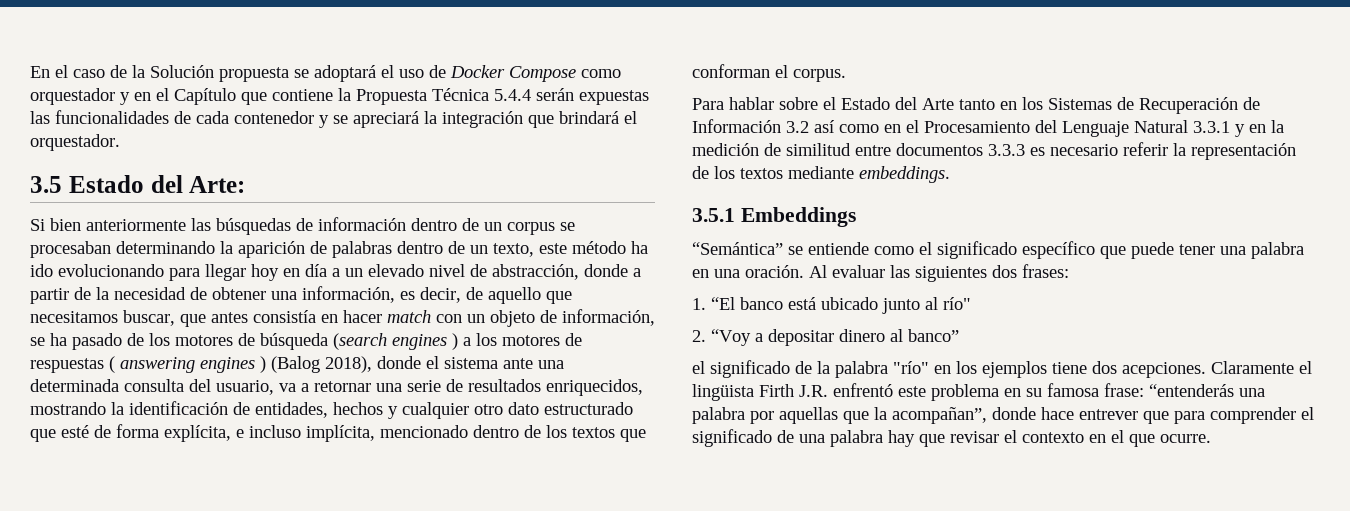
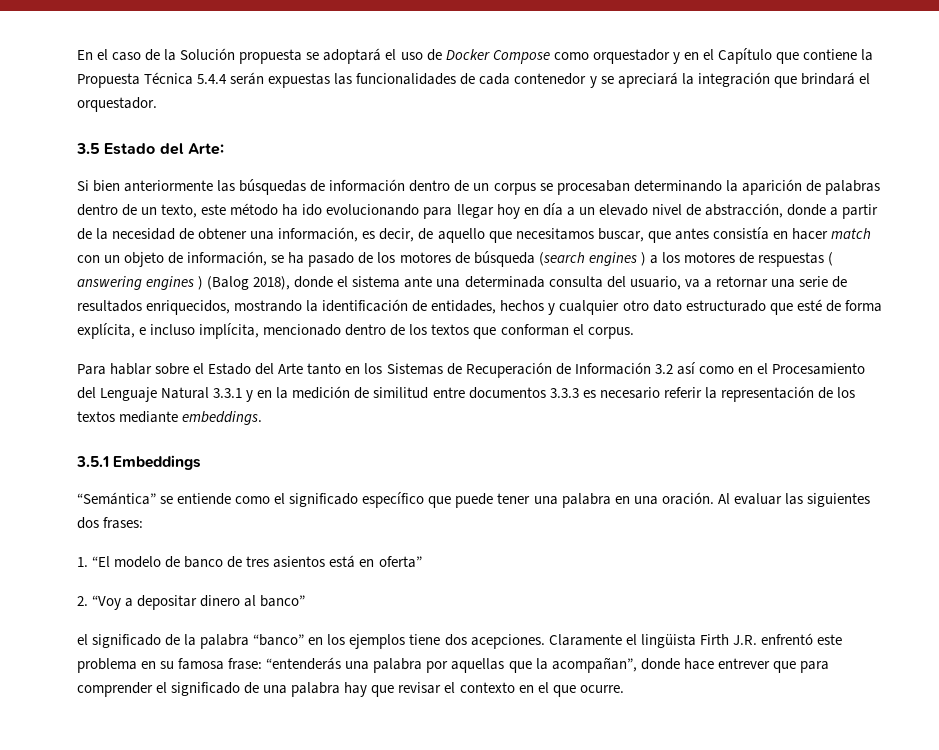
- 1. “El banco está ubicado junto al río"
+ 1. “El modelo de banco de tres asientos está en oferta”
- el significado de la palabra "río" en los ejemplos tiene dos acepciones.
+ el significado de la palabra “banco” en los ejemplos tiene dos acepciones.

